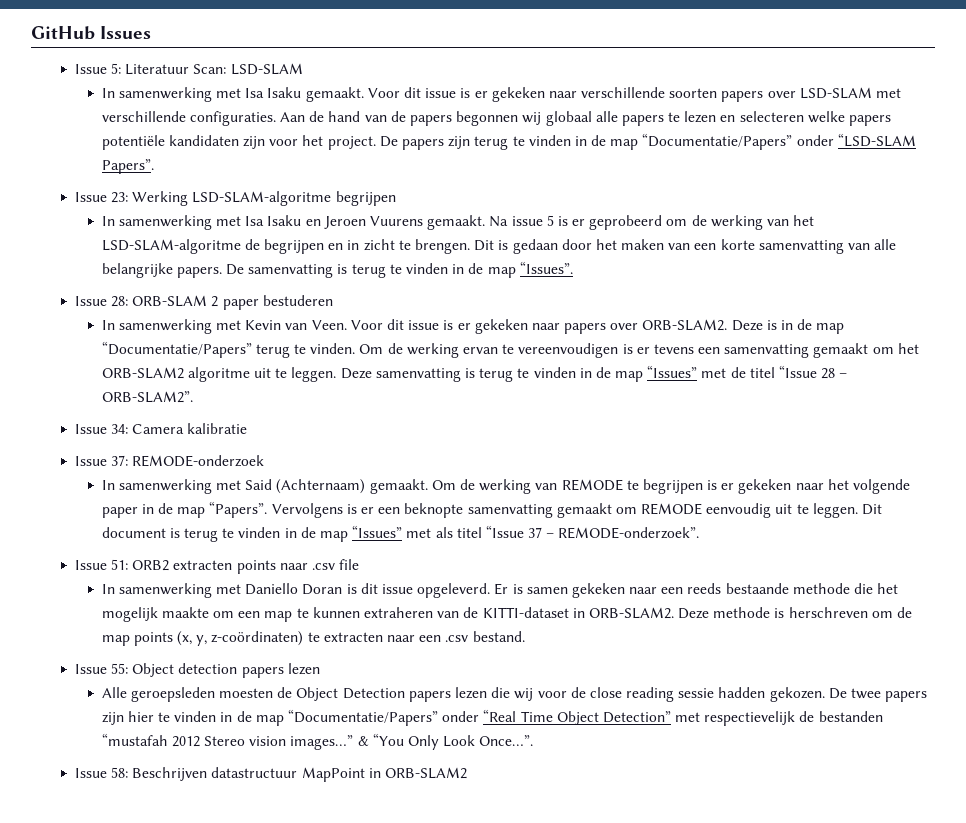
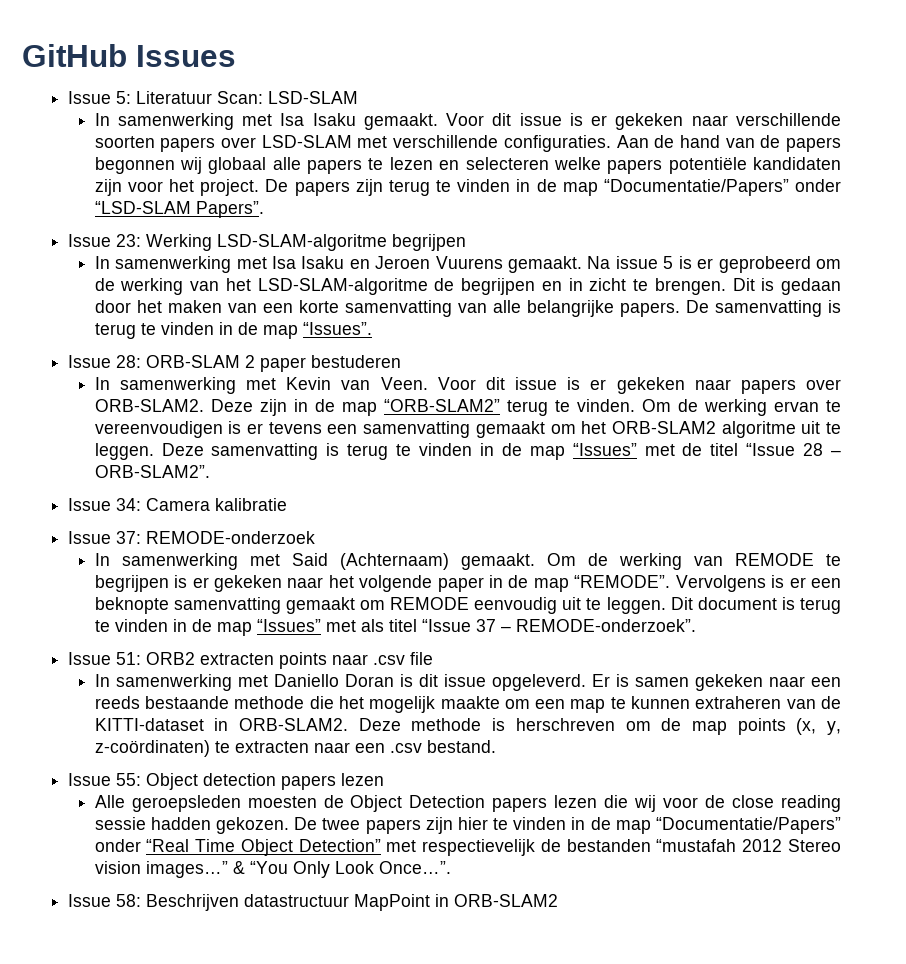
- Deze is in de map “Documentatie/Papers” terug te vinden.
+ Deze zijn in de map “ORB-SLAM2” terug te vinden.
- Om de werking van REMODE te begrijpen is er gekeken naar het volgende paper in de map “Papers”.
+ Om de werking van REMODE te begrijpen is er gekeken naar het volgende paper in de map “REMODE”.

